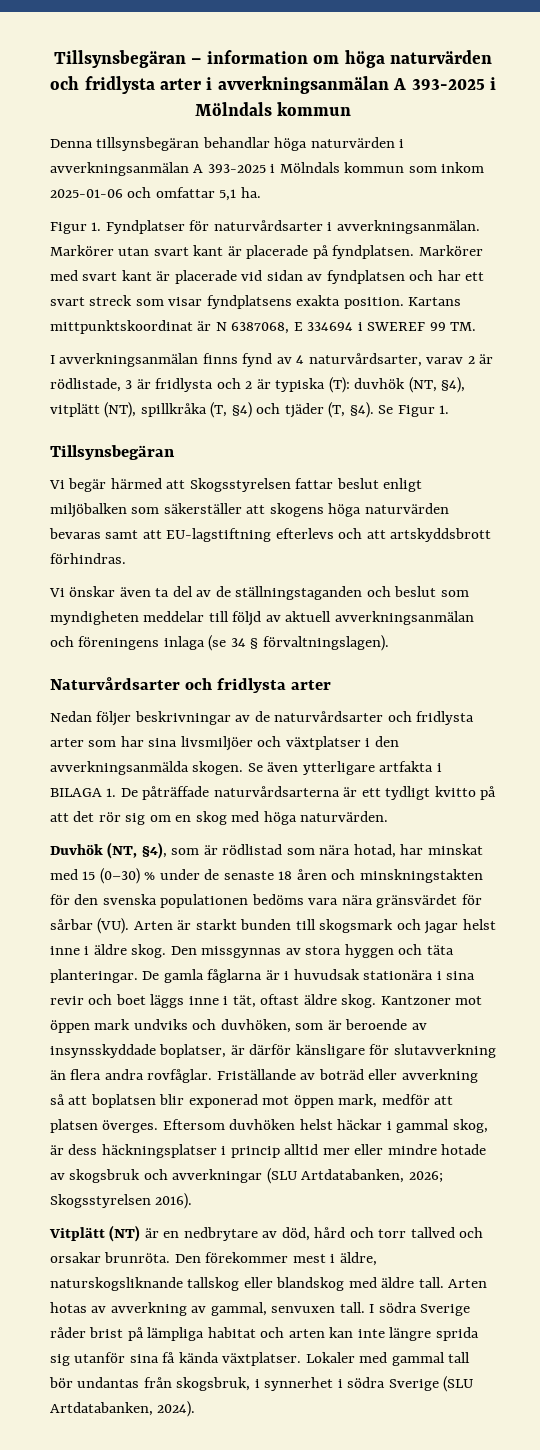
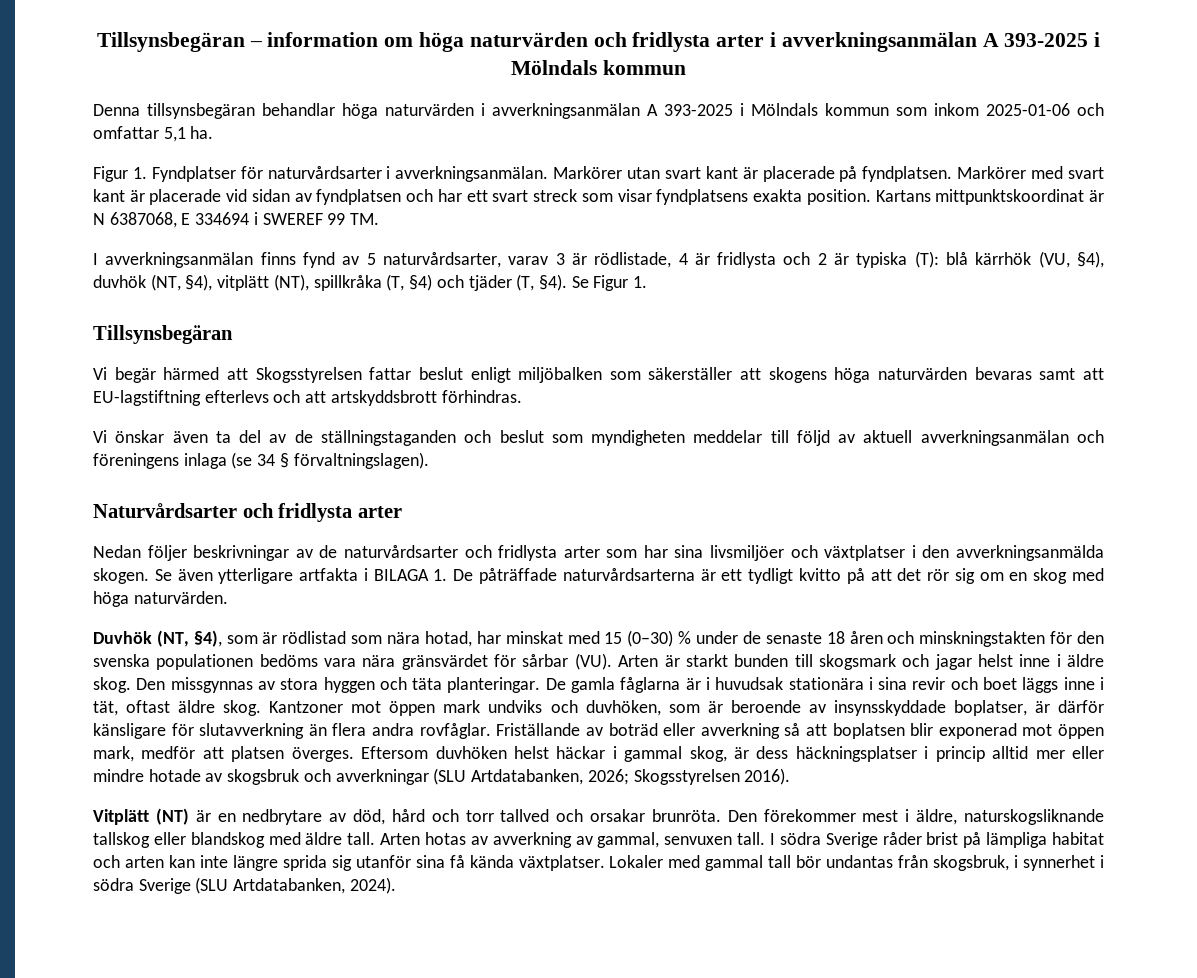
- I avverkningsanmälan finns fynd av 4 naturvårdsarter, varav 2 är rödlistade, 3 är fridlysta och 2 är typiska (T): duvhök (NT, §4), vitplätt (NT), spillkråka (T, §4) och tjäder (T, §4).
+ I avverkningsanmälan finns fynd av 5 naturvårdsarter, varav 3 är rödlistade, 4 är fridlysta och 2 är typiska (T): blå kärrhök (VU, §4), duvhök (NT, §4), vitplätt (NT), spillkråka (T, §4) och tjäder (T, §4).

